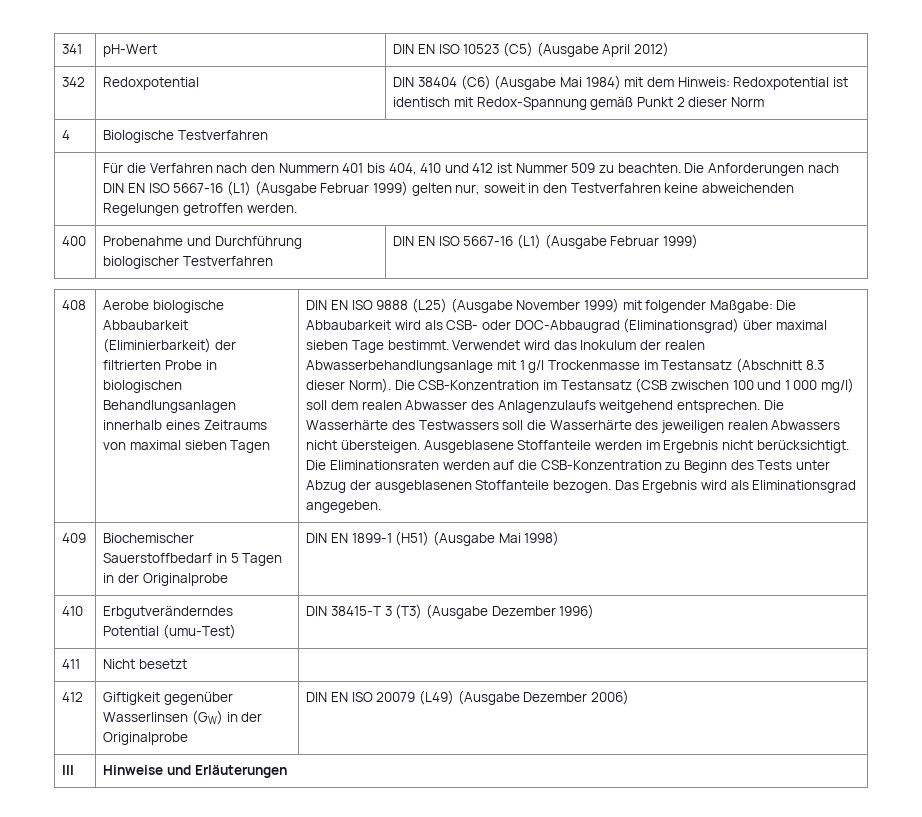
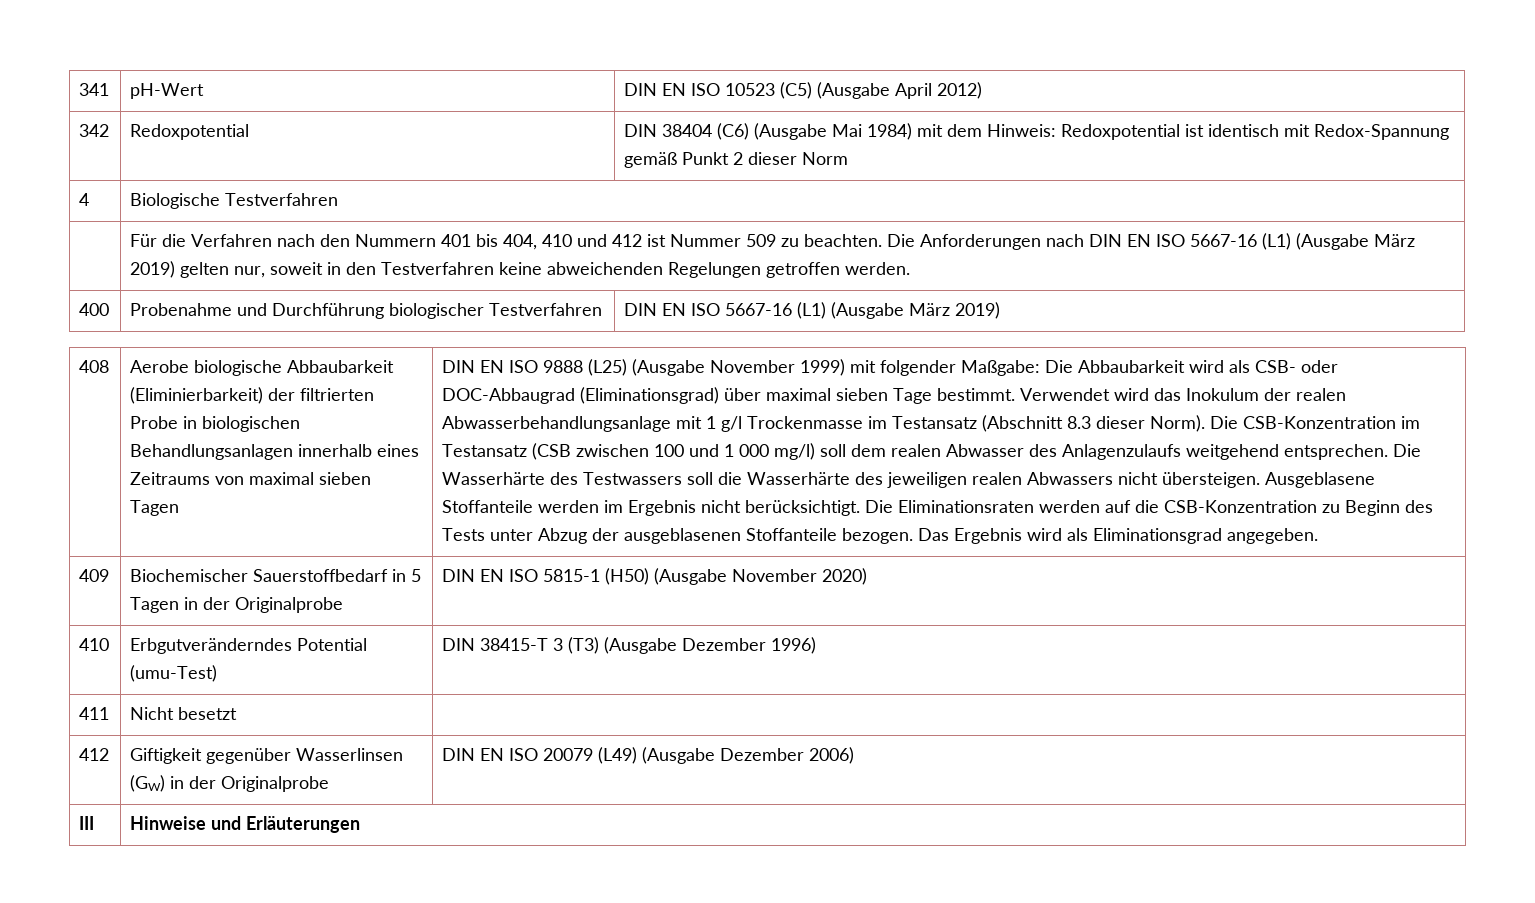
- | Für die Verfahren nach den Nummern 401 bis 404, 410 und 412 ist Nummer 509 zu beachten. Die Anforderungen nach DIN EN ISO 5667-16 (L1) (Ausgabe Februar 1999) gelten nur, soweit in den Testverfahren keine abweichenden Regelungen getroffen werden.
+ | Für die Verfahren nach den Nummern 401 bis 404, 410 und 412 ist Nummer 509 zu beachten. Die Anforderungen nach DIN EN ISO 5667-16 (L1) (Ausgabe März 2019) gelten nur, soweit in den Testverfahren keine abweichenden Regelungen getroffen werden.
- 400 | Probenahme und Durchführung biologischer Testverfahren | DIN EN ISO 5667-16 (L1) (Ausgabe Februar 1999)
+ 400 | Probenahme und Durchführung biologischer Testverfahren | DIN EN ISO 5667-16 (L1) (Ausgabe März 2019)
- 409 | Biochemischer Sauerstoffbedarf in 5 Tagen in der Originalprobe | DIN EN 1899-1 (H51) (Ausgabe Mai 1998)
+ 409 | Biochemischer Sauerstoffbedarf in 5 Tagen in der Originalprobe | DIN EN ISO 5815-1 (H50) (Ausgabe November 2020)

